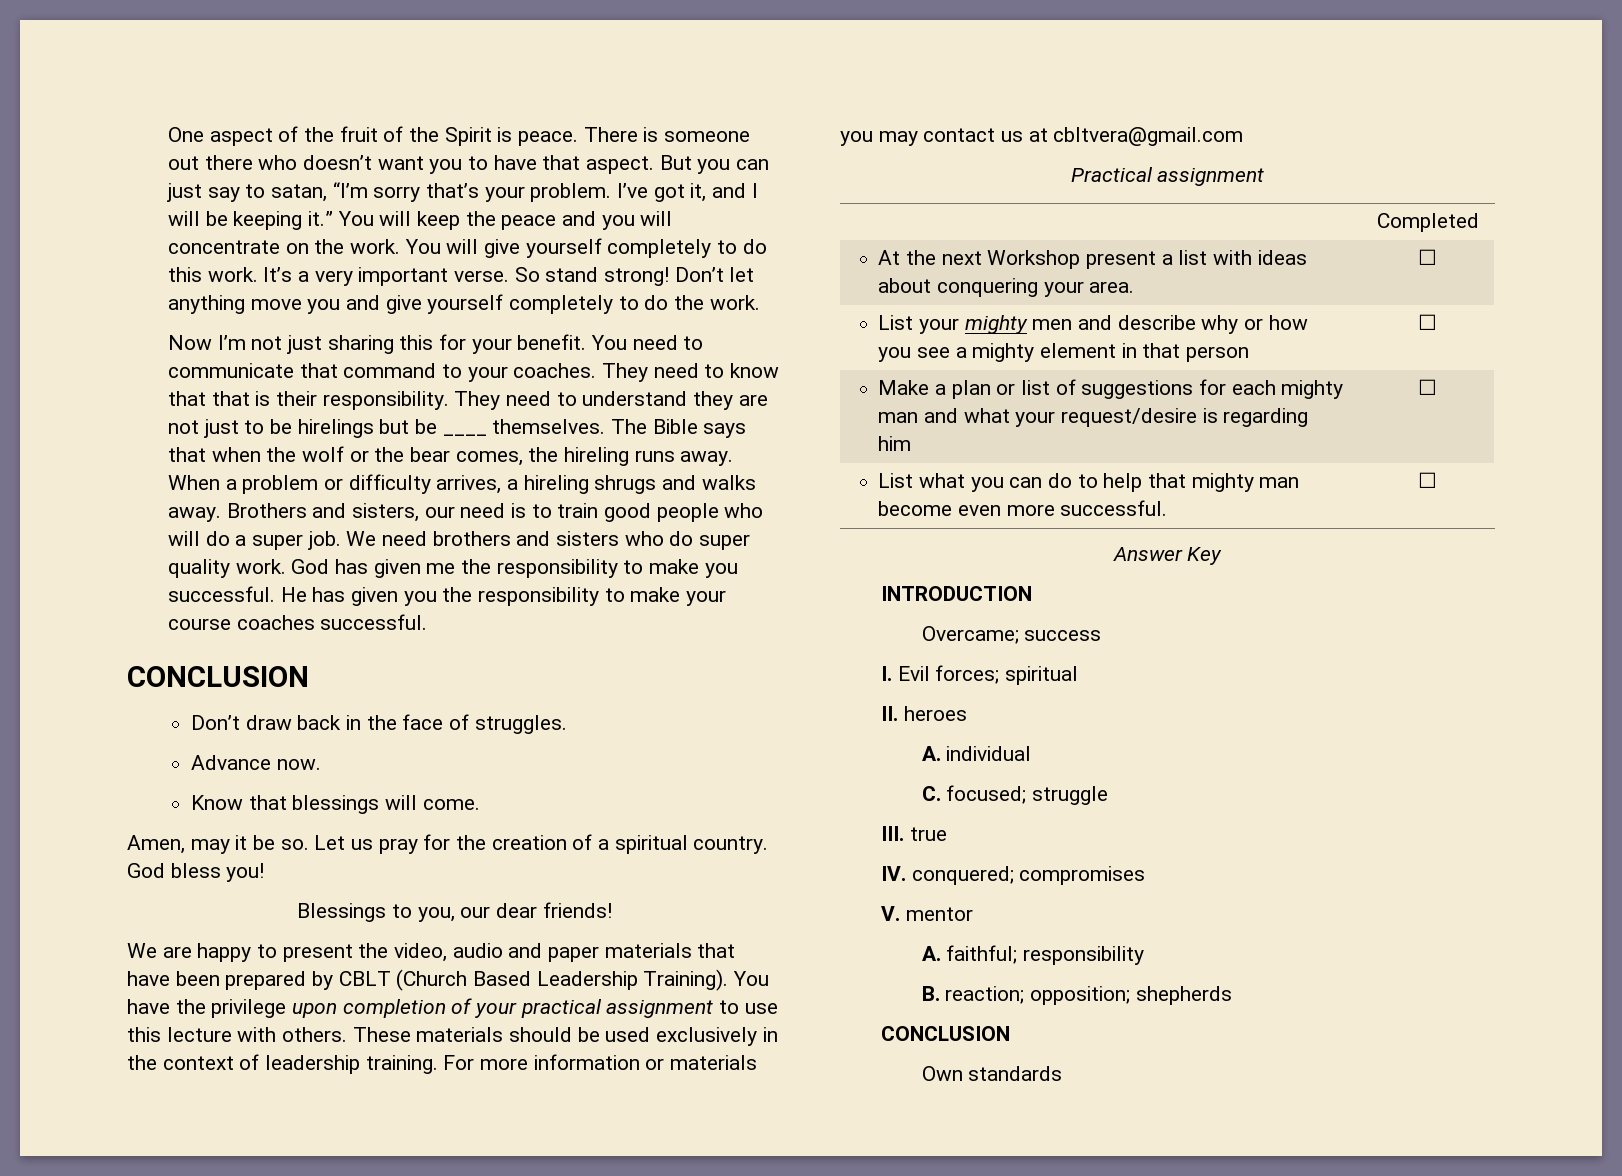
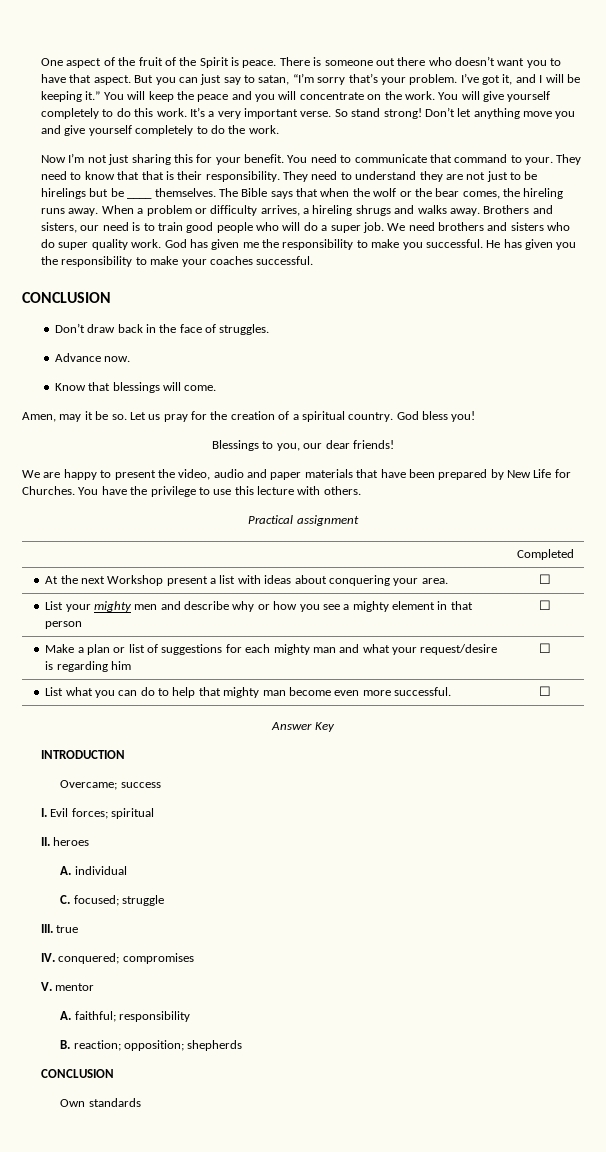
- You need to communicate that command to your coaches.
+ You need to communicate that command to your.
- He has given you the responsibility to make your course coaches successful.
+ He has given you the responsibility to make your coaches successful.
- We are happy to present the video, audio and paper materials that have been prepared by CBLT (Church Based Leadership Training). You have the privilege upon completion of your practical assignment to use this lecture with others. These materials should be used exclusively in the context of leadership training. For more information or materials you may contact us at cbltvera@gmail.com
+ We are happy to present the video, audio and paper materials that have been prepared by New Life for Churches. You have the privilege to use this lecture with others.

